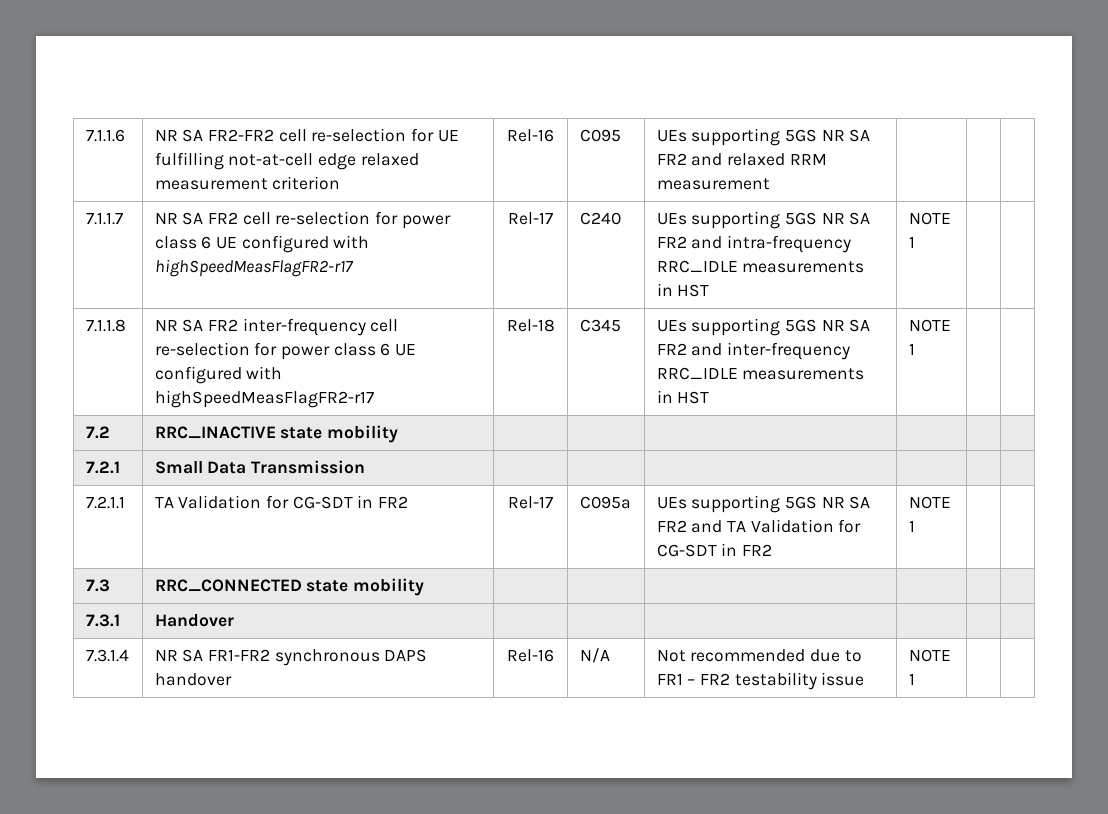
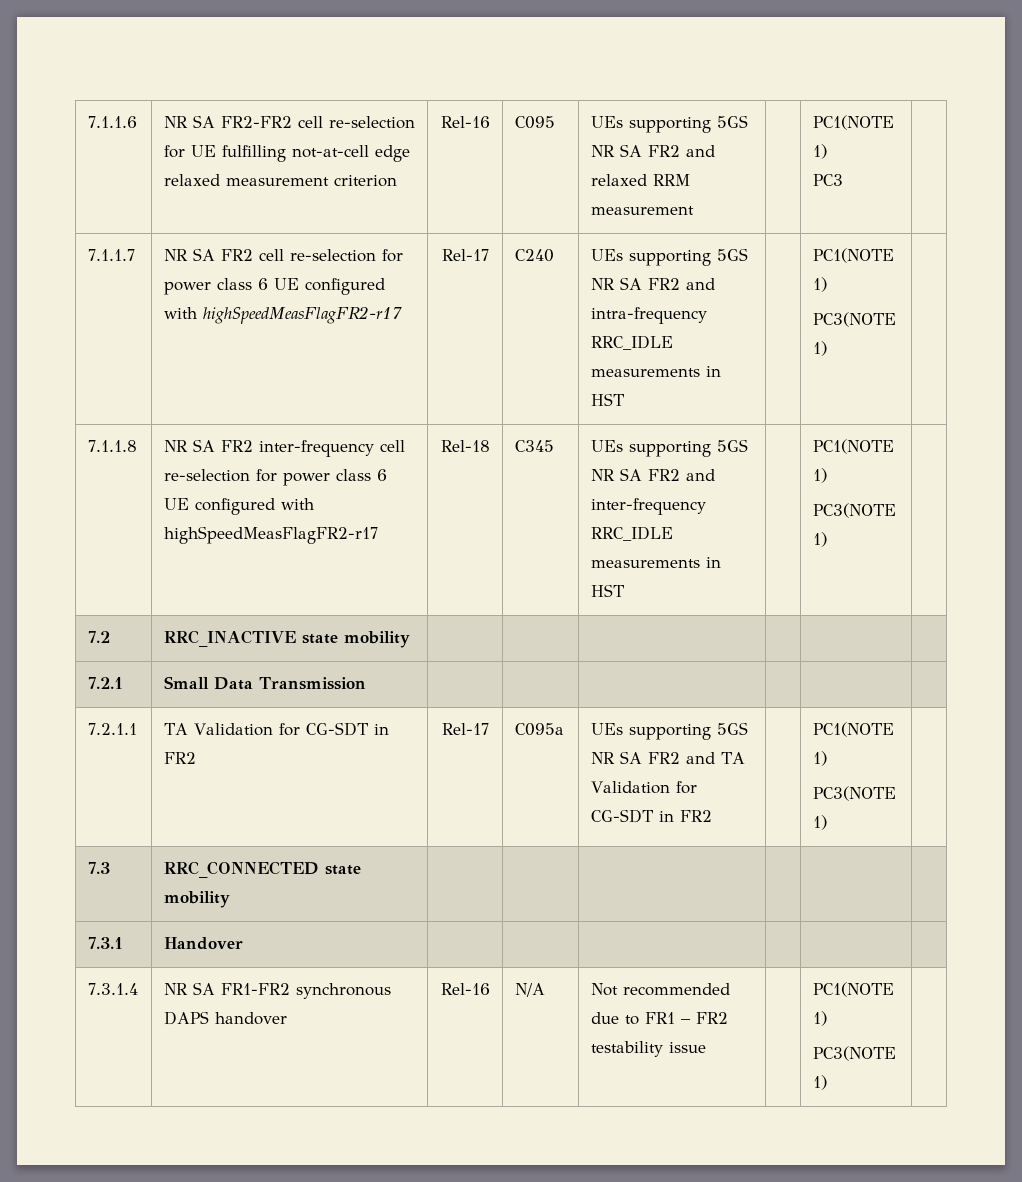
- 7.1.1.6 | NR SA FR2-FR2 cell re-selection for UE fulfilling not-at-cell edge relaxed measurement criterion | Rel-16 | C095 | UEs supporting 5GS NR SA FR2 and relaxed RRM measurement | | |
+ 7.1.1.6 | NR SA FR2-FR2 cell re-selection for UE fulfilling not-at-cell edge relaxed measurement criterion | Rel-16 | C095 | UEs supporting 5GS NR SA FR2 and relaxed RRM measurement | | PC1(NOTE 1)
+ PC3 |
- 7.1.1.7 | NR SA FR2 cell re-selection for power class 6 UE configured with highSpeedMeasFlagFR2-r17 | Rel-17 | C240 | UEs supporting 5GS NR SA FR2 and intra-frequency RRC_IDLE measurements in HST | NOTE 1 | |
+ 7.1.1.7 | NR SA FR2 cell re-selection for power class 6 UE configured with highSpeedMeasFlagFR2-r17 | Rel-17 | C240 | UEs supporting 5GS NR SA FR2 and intra-frequency RRC_IDLE measurements in HST | | PC1(NOTE 1)
+ PC3(NOTE 1) |
- 7.1.1.8 | NR SA FR2 inter-frequency cell re-selection for power class 6 UE configured with highSpeedMeasFlagFR2-r17 | Rel-18 | C345 | UEs supporting 5GS NR SA FR2 and inter-frequency RRC_IDLE measurements in HST | NOTE 1 | |
+ 7.1.1.8 | NR SA FR2 inter-frequency cell re-selection for power class 6 UE configured with highSpeedMeasFlagFR2-r17 | Rel-18 | C345 | UEs supporting 5GS NR SA FR2 and inter-frequency RRC_IDLE measurements in HST | | PC1(NOTE 1)
+ PC3(NOTE 1) |
- 7.2.1.1 | TA Validation for CG-SDT in FR2 | Rel-17 | C095a | UEs supporting 5GS NR SA FR2 and TA Validation for CG-SDT in FR2 | NOTE 1 | |
+ 7.2.1.1 | TA Validation for CG-SDT in FR2 | Rel-17 | C095a | UEs supporting 5GS NR SA FR2 and TA Validation for CG-SDT in FR2 | | PC1(NOTE 1)
+ PC3(NOTE 1) |
- 7.3.1.4 | NR SA FR1-FR2 synchronous DAPS handover | Rel-16 | N/A | Not recommended due to FR1 – FR2 testability issue | NOTE 1 | |
+ 7.3.1.4 | NR SA FR1-FR2 synchronous DAPS handover | Rel-16 | N/A | Not recommended due to FR1 – FR2 testability issue | | PC1(NOTE 1)
+ PC3(NOTE 1) |

